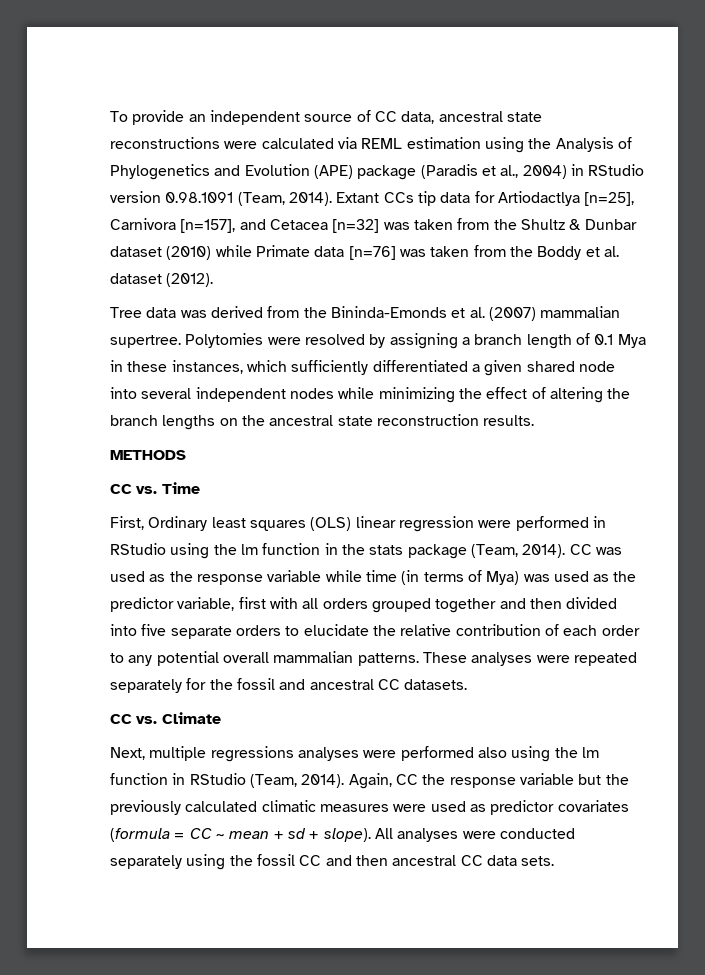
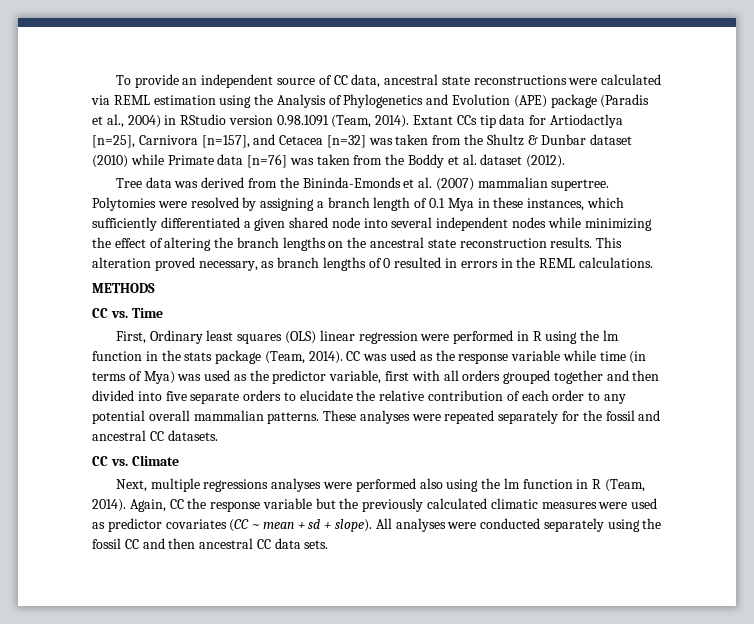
+ This alteration proved necessary, as branch lengths of 0 resulted in errors in the REML calculations.
- First, Ordinary least squares (OLS) linear regression were performed in RStudio using the lm function in the stats package (Team, 2014).
+ First, Ordinary least squares (OLS) linear regression were performed in R using the lm function in the stats package (Team, 2014).
- Next, multiple regressions analyses were performed also using the lm function in RStudio (Team, 2014).
+ Next, multiple regressions analyses were performed also using the lm function in R (Team, 2014).
- Again, CC the response variable but the previously calculated climatic measures were used as predictor covariates (formula = CC ~ mean + sd + slope).
+ Again, CC the response variable but the previously calculated climatic measures were used as predictor covariates (CC ~ mean + sd + slope).

